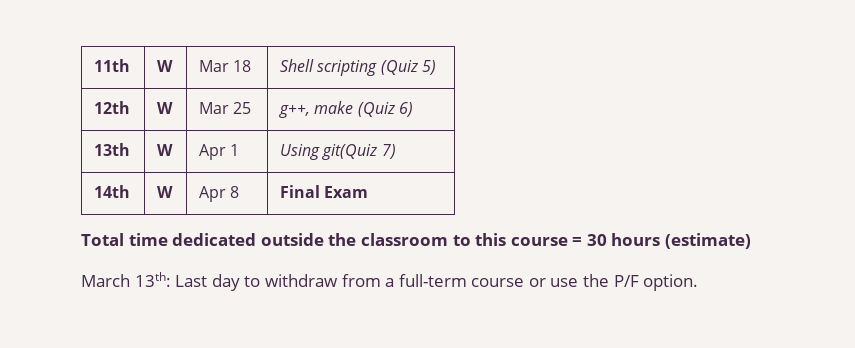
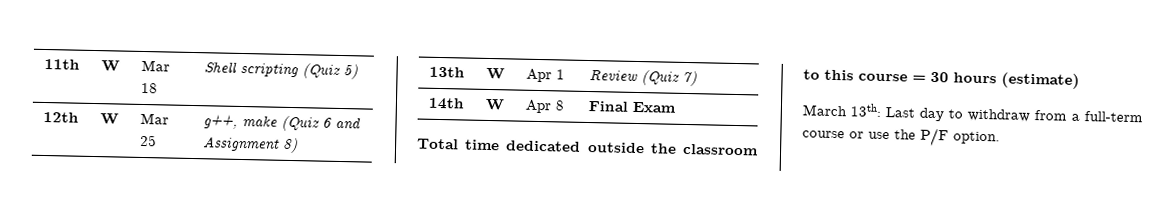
- 12th | W | Mar 25 | g++, make (Quiz 6)
+ 12th | W | Mar 25 | g++, make (Quiz 6 and Assignment 8)
- 13th | W | Apr 1 | Using git(Quiz 7)
+ 13th | W | Apr 1 | Review (Quiz 7)

